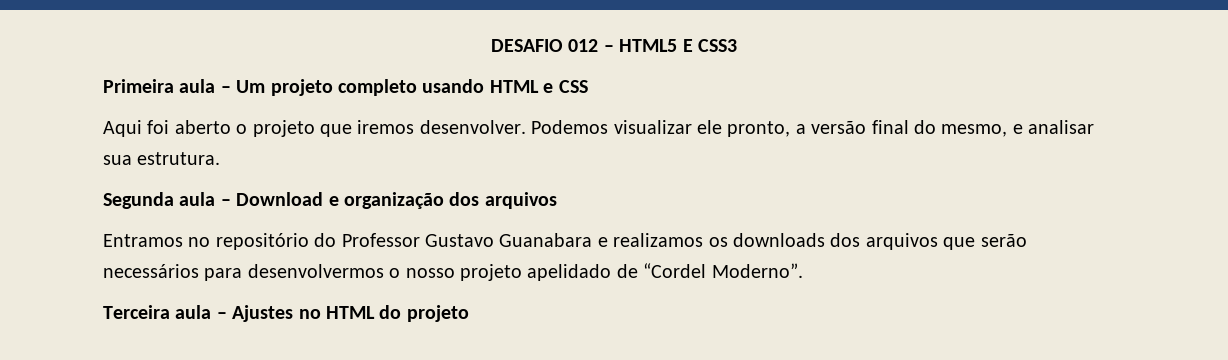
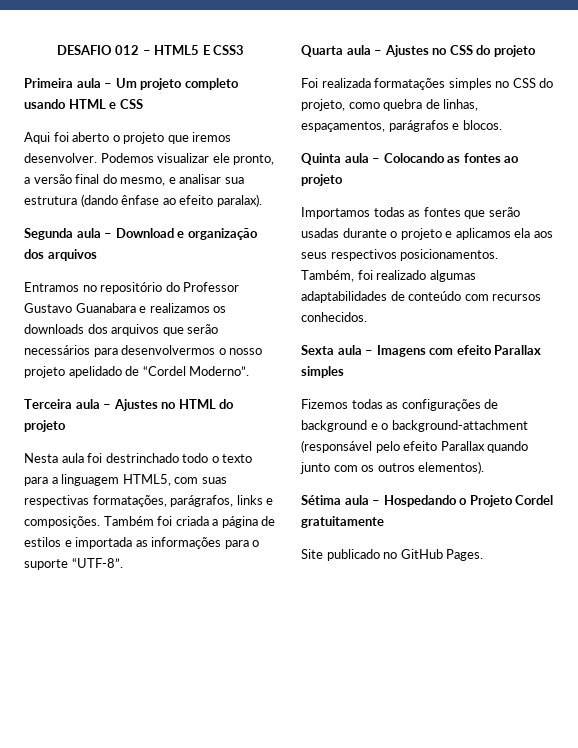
- Podemos visualizar ele pronto, a versão final do mesmo, e analisar sua estrutura.
+ Podemos visualizar ele pronto, a versão final do mesmo, e analisar sua estrutura (dando ênfase ao efeito paralax).
+ Nesta aula foi destrinchado todo o texto para a linguagem HTML5, com suas respectivas formatações, parágrafos, links e composições. Também foi criada a página de estilos e importada as informações para o suporte “UTF-8”.
+ Quarta aula – Ajustes no CSS do projeto
+ Foi realizada formatações simples no CSS do projeto, como quebra de linhas, espaçamentos, parágrafos e blocos.
+ Quinta aula – Colocando as fontes ao projeto
+ Importamos todas as fontes que serão usadas durante o projeto e aplicamos ela aos seus respectivos posicionamentos. Também, foi realizado algumas adaptabilidades de conteúdo com recursos conhecidos.
+ Sexta aula – Imagens com efeito Parallax simples
+ Fizemos todas as configurações de background e o background-attachment (responsável pelo efeito Parallax quando junto com os outros elementos).
+ Sétima aula – Hospedando o Projeto Cordel gratuitamente
+ Site publicado no GitHub Pages.

